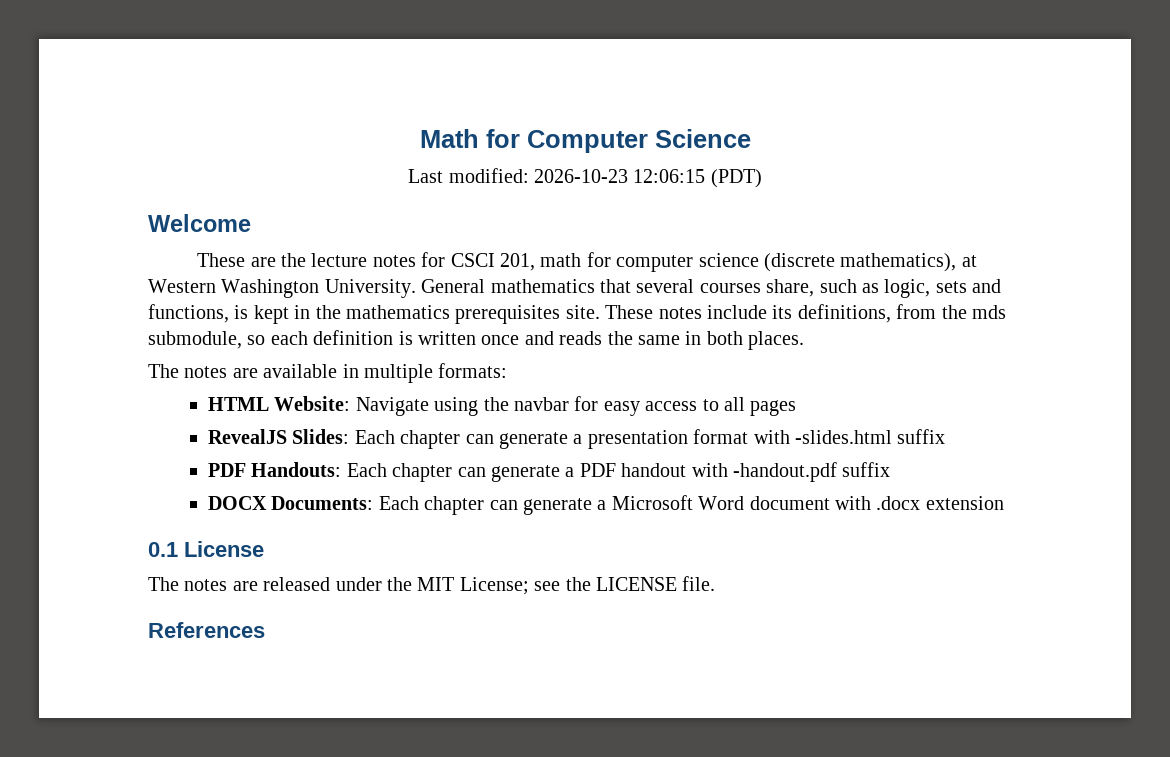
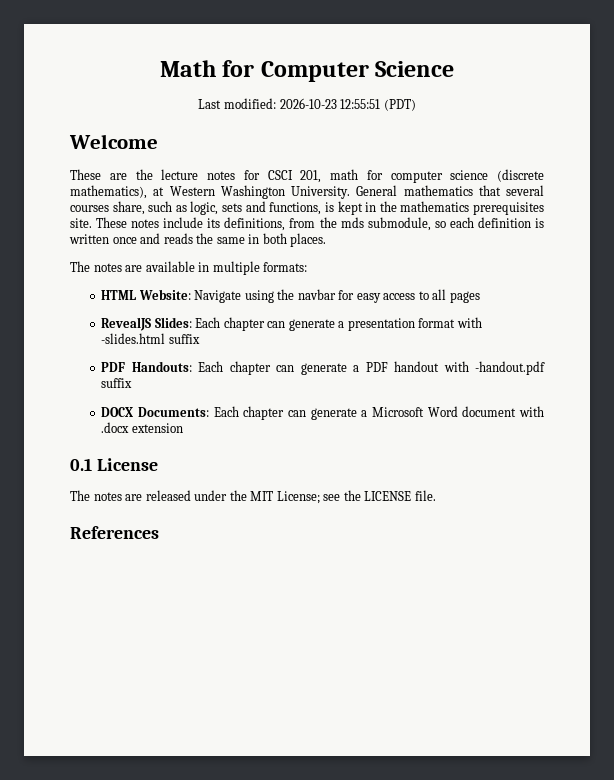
- Last modified: 2026-10-23 12:06:15 (PDT)
+ Last modified: 2026-10-23 12:55:51 (PDT)

